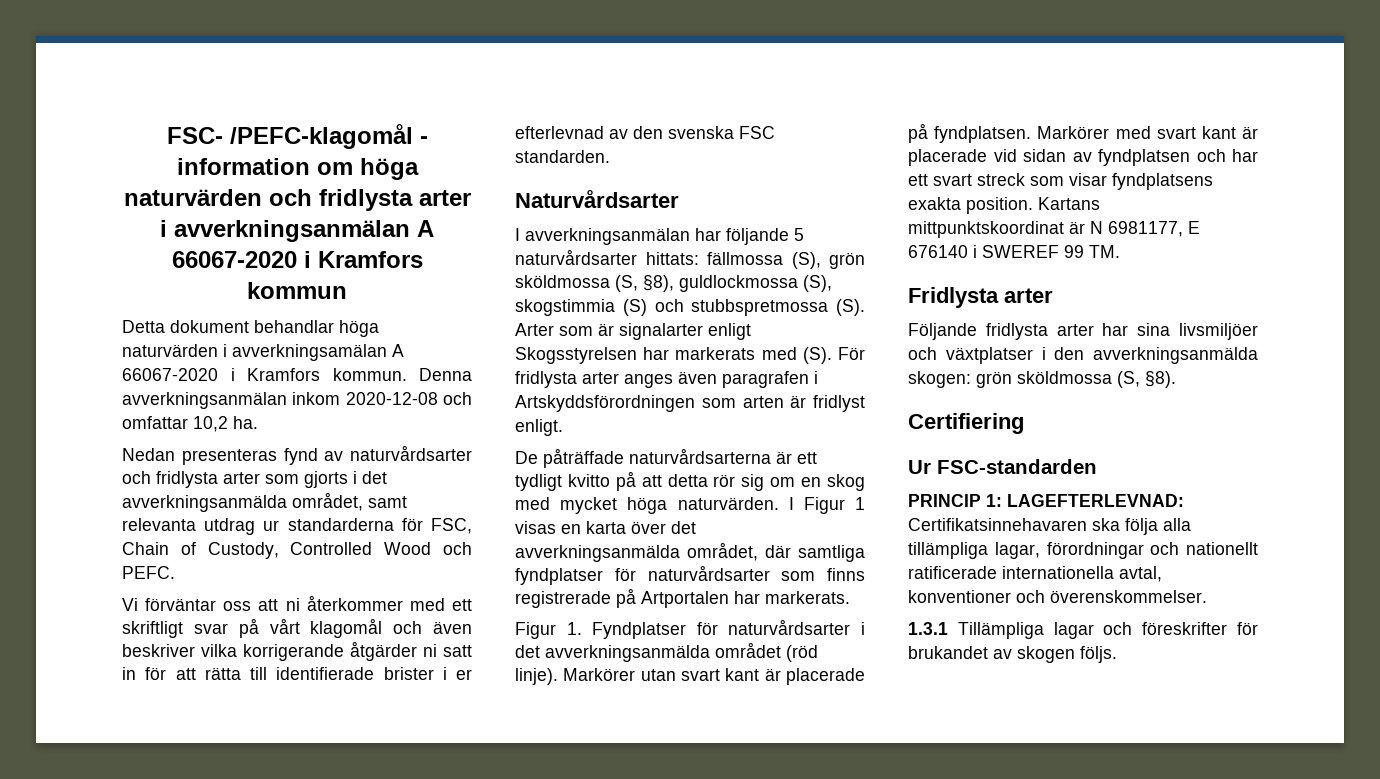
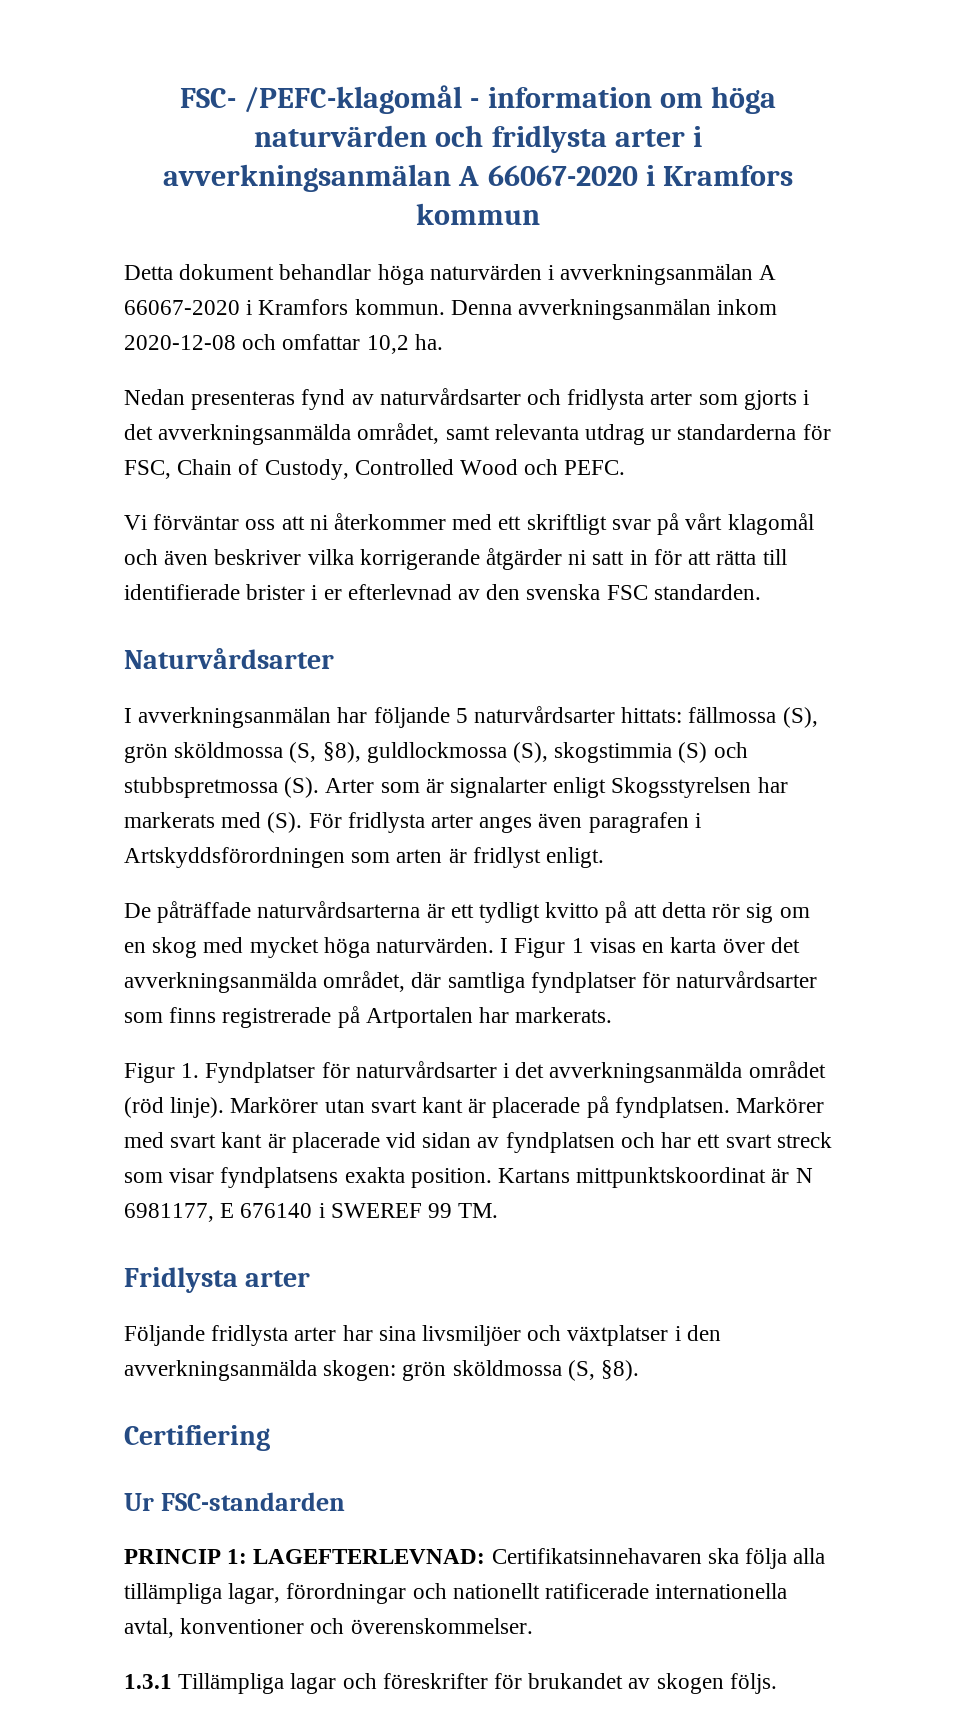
- Detta dokument behandlar höga naturvärden i avverkningsamälan A 66067-2020 i Kramfors kommun.
+ Detta dokument behandlar höga naturvärden i avverkningsanmälan A 66067-2020 i Kramfors kommun.

